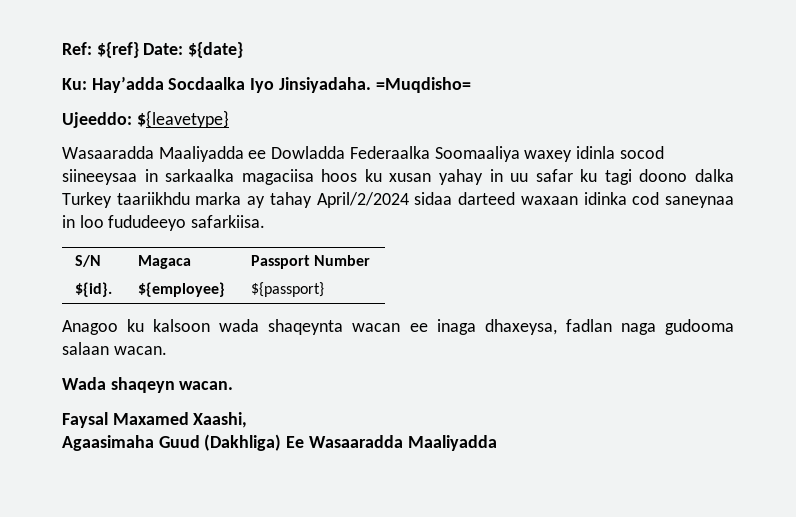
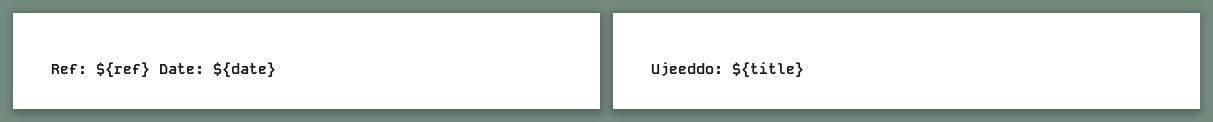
- Ku: Hay’adda Socdaalka Iyo Jinsiyadaha. =Muqdisho=
- Ujeeddo: ${leavetype}
- Wasaaradda Maaliyadda ee Dowladda Federaalka Soomaaliya waxey idinla socod siineeysaa in sarkaalka magaciisa hoos ku xusan yahay in uu safar ku tagi doono dalka Turkey taariikhdu marka ay tahay April/2/2024 sidaa darteed waxaan idinka cod saneynaa in loo fududeeyo safarkiisa.
- S/N | Magaca | Passport Number
- ${id}. | ${employee} | ${passport}
- Anagoo ku kalsoon wada shaqeynta wacan ee inaga dhaxeysa, fadlan naga gudooma salaan wacan.
- Wada shaqeyn wacan.
- Faysal Maxamed Xaashi,
- Agaasimaha Guud (Dakhliga) Ee Wasaaradda Maaliyadda
+ Ujeeddo: ${title}

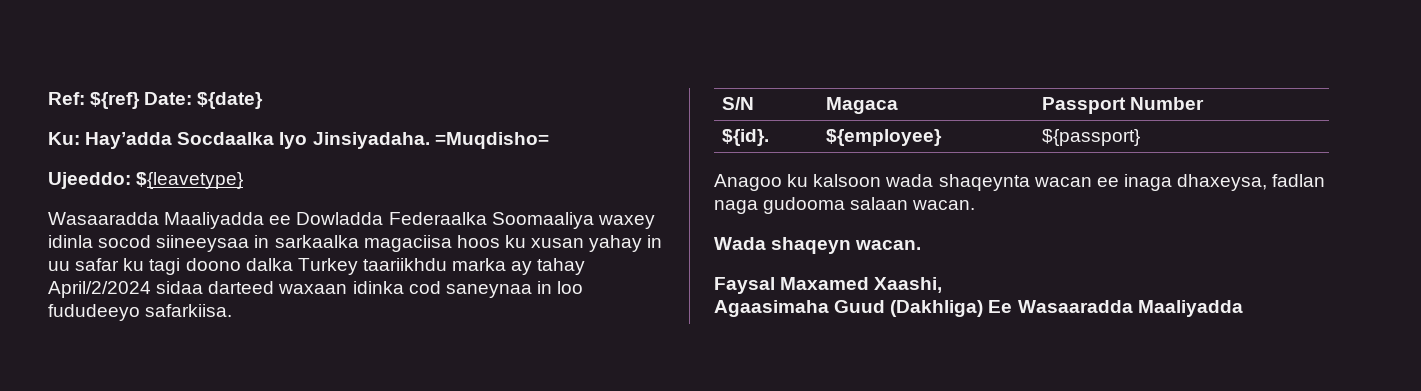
- Ujeeddo: ${title}
+ Ku: Hay’adda Socdaalka Iyo Jinsiyadaha. =Muqdisho=
+ Ujeeddo: ${leavetype}
+ Wasaaradda Maaliyadda ee Dowladda Federaalka Soomaaliya waxey idinla socod siineeysaa in sarkaalka magaciisa hoos ku xusan yahay in uu safar ku tagi doono dalka Turkey taariikhdu marka ay tahay April/2/2024 sidaa darteed waxaan idinka cod saneynaa in loo fududeeyo safarkiisa.
+ S/N | Magaca | Passport Number
+ ${id}. | ${employee} | ${passport}
+ Anagoo ku kalsoon wada shaqeynta wacan ee inaga dhaxeysa, fadlan naga gudooma salaan wacan.
+ Wada shaqeyn wacan.
+ Faysal Maxamed Xaashi,
+ Agaasimaha Guud (Dakhliga) Ee Wasaaradda Maaliyadda

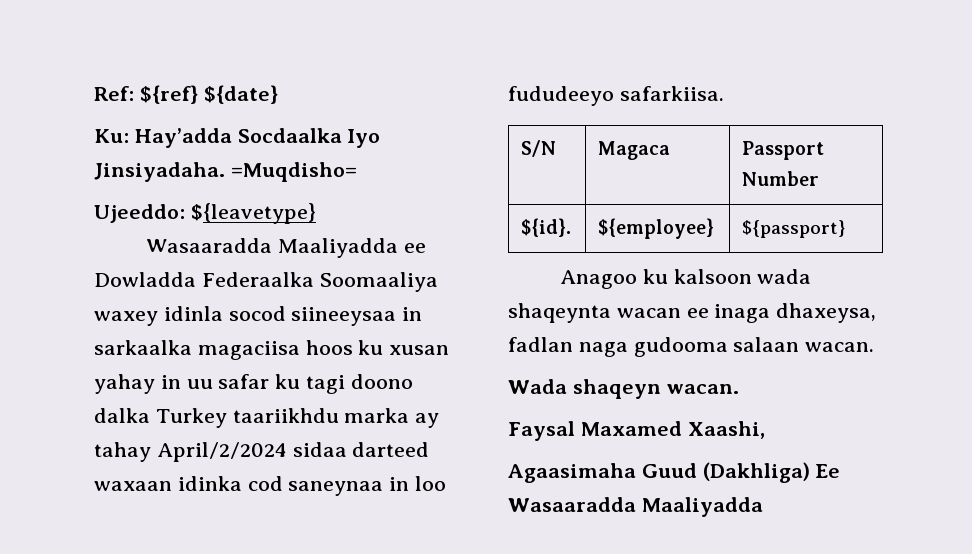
- Ref: ${ref} Date: ${date}
+ Ref: ${ref} ${date}

